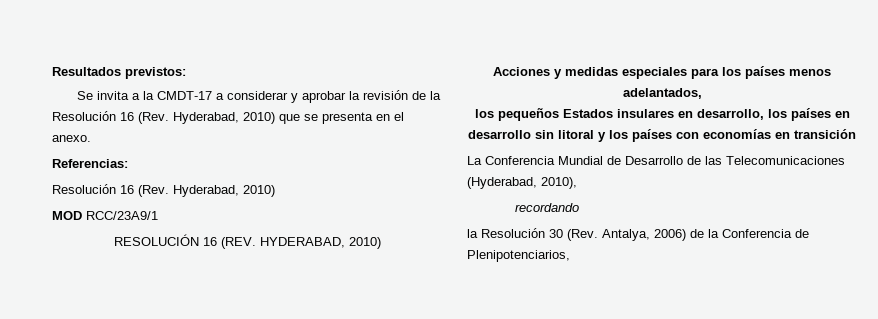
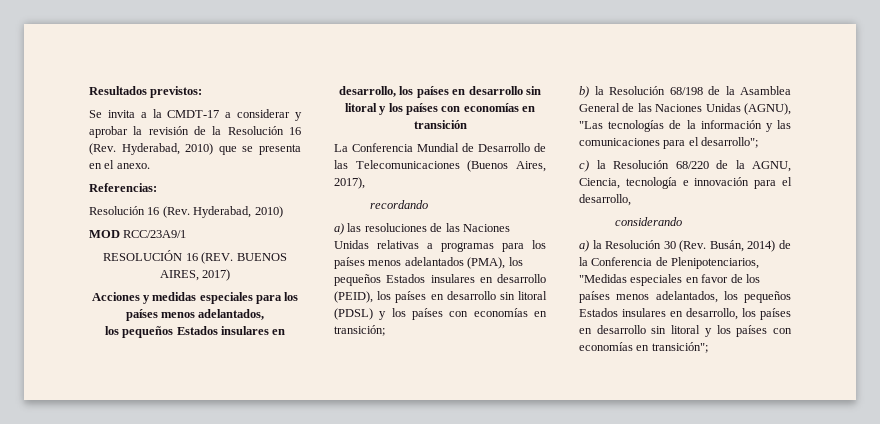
- RESOLUCIÓN 16 (REV. HYDERABAD, 2010)
+ RESOLUCIÓN 16 (REV. BUENOS AIRES, 2017)
- La Conferencia Mundial de Desarrollo de las Telecomunicaciones (Hyderabad, 2010),
+ La Conferencia Mundial de Desarrollo de las Telecomunicaciones (Buenos Aires, 2017),
  recordando
- la Resolución 30 (Rev. Antalya, 2006) de la Conferencia de Plenipotenciarios,
+ a) las resoluciones de las Naciones Unidas relativas a programas para los países menos adelantados (PMA), los pequeños Estados insulares en desarrollo (PEID), los países en desarrollo sin litoral (PDSL) y los países con economías en transición;
+ b) la Resolución 68/198 de la Asamblea General de las Naciones Unidas (AGNU), "Las tecnologías de la información y las comunicaciones para el desarrollo";
+ c) la Resolución 68/220 de la AGNU, Ciencia, tecnología e innovación para el desarrollo,
+ considerando
+ a) la Resolución 30 (Rev. Busán, 2014) de la Conferencia de Plenipotenciarios, "Medidas especiales en favor de los países menos adelantados, los pequeños Estados insulares en desarrollo, los países en desarrollo sin litoral y los países con economías en transición";

